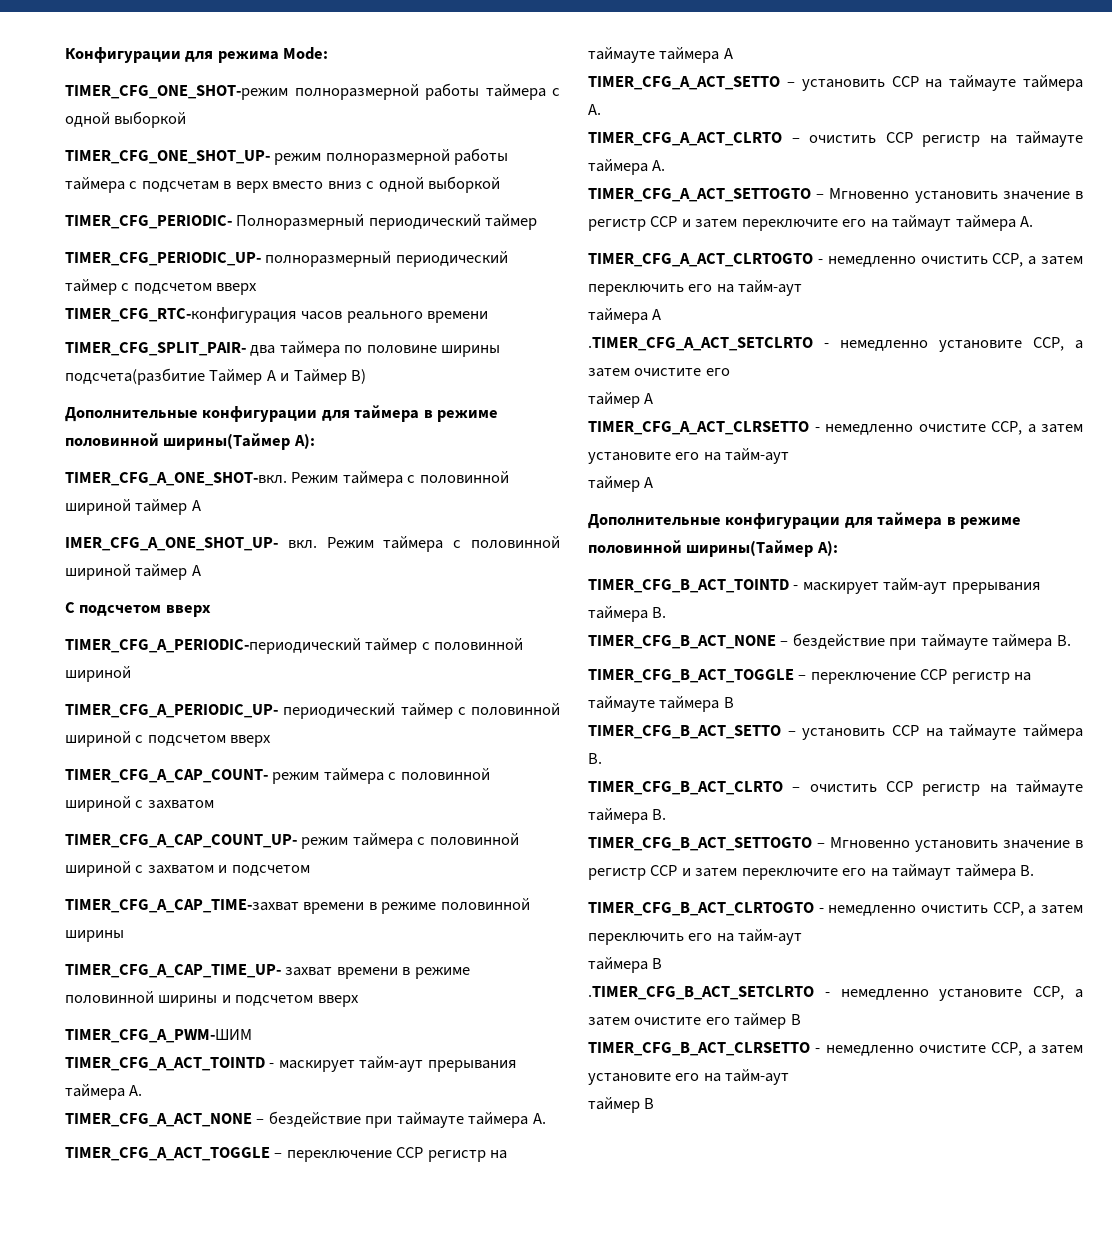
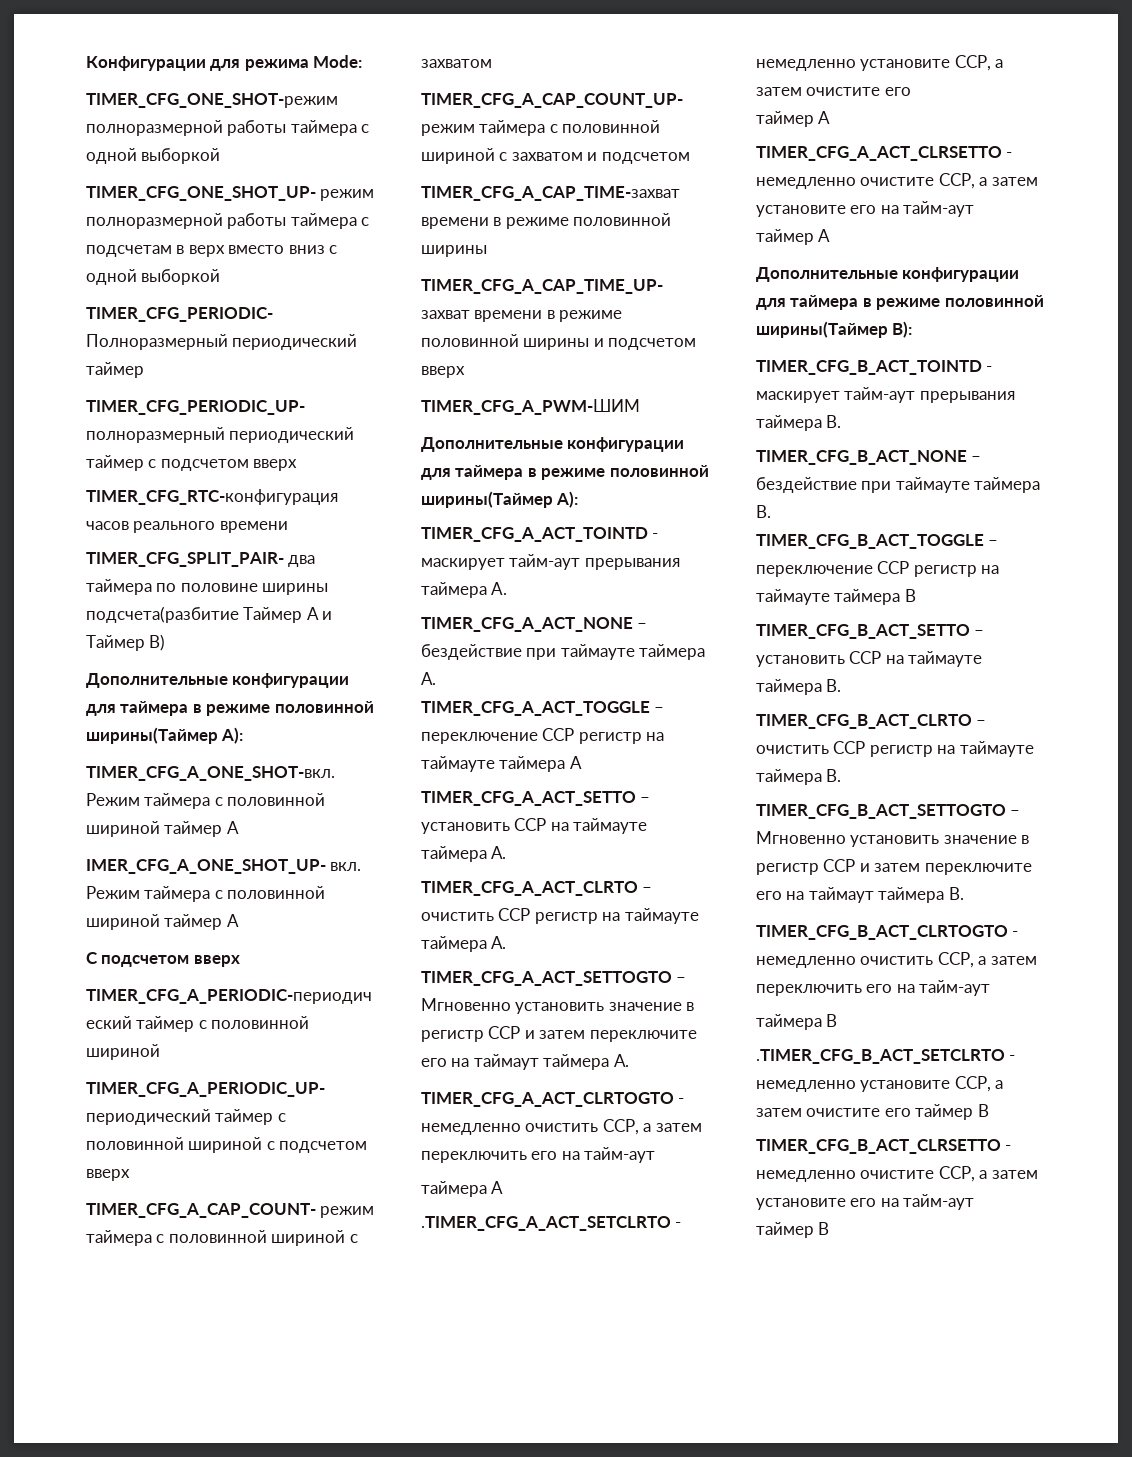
  TIMER_CFG_A_PWM-ШИМ
+ Дополнительные конфигурации для таймера в режиме половинной ширины(Таймер A):
  TIMER_CFG_A_ACT_CLRSETTO - немедленно очистите CCP, а затем установите его на тайм-аут
  таймер A
- Дополнительные конфигурации для таймера в режиме половинной ширины(Таймер А):
+ Дополнительные конфигурации для таймера в режиме половинной ширины(Таймер B):

